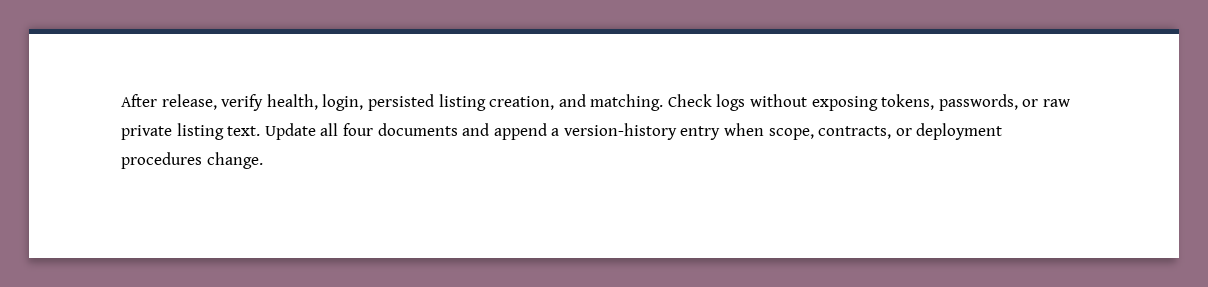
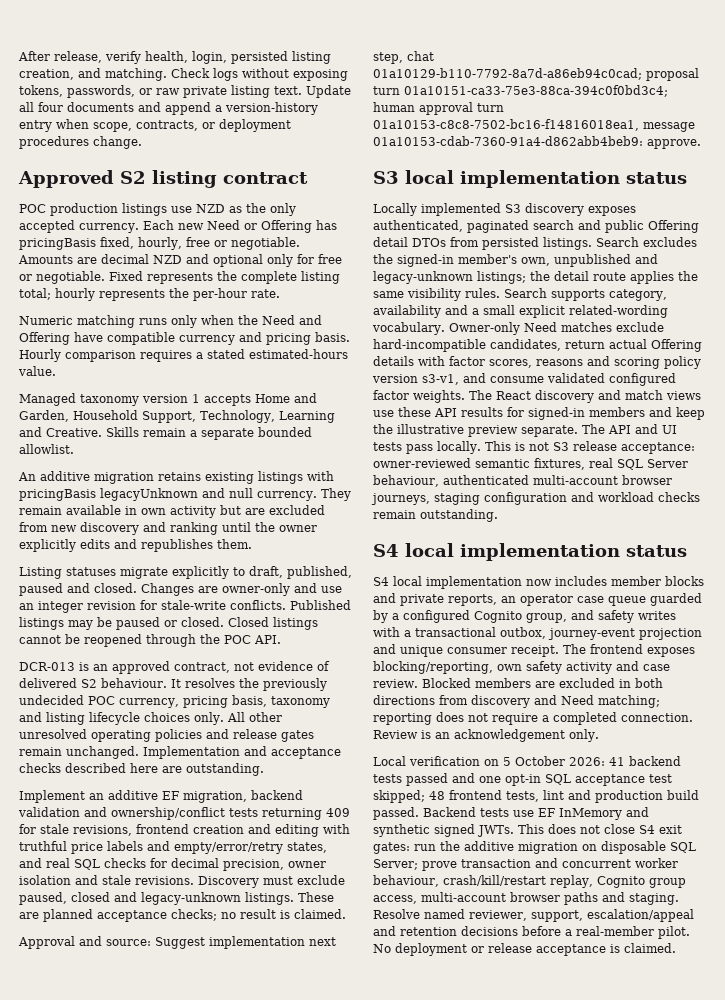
+ Approved S2 listing contract
+ POC production listings use NZD as the only accepted currency. Each new Need or Offering has pricingBasis fixed, hourly, free or negotiable. Amounts are decimal NZD and optional only for free or negotiable. Fixed represents the complete listing total; hourly represents the per-hour rate.
+ Numeric matching runs only when the Need and Offering have compatible currency and pricing basis. Hourly comparison requires a stated estimated-hours value.
+ Managed taxonomy version 1 accepts Home and Garden, Household Support, Technology, Learning and Creative. Skills remain a separate bounded allowlist.
+ An additive migration retains existing listings with pricingBasis legacyUnknown and null currency. They remain available in own activity but are excluded from new discovery and ranking until the owner explicitly edits and republishes them.
+ Listing statuses migrate explicitly to draft, published, paused and closed. Changes are owner-only and use an integer revision for stale-write conflicts. Published listings may be paused or closed. Closed listings cannot be reopened through the POC API.
+ DCR-013 is an approved contract, not evidence of delivered S2 behaviour. It resolves the previously undecided POC currency, pricing basis, taxonomy and listing lifecycle choices only. All other unresolved operating policies and release gates remain unchanged. Implementation and acceptance checks described here are outstanding.
+ Implement an additive EF migration, backend validation and ownership/conflict tests returning 409 for stale revisions, frontend creation and editing with truthful price labels and empty/error/retry states, and real SQL checks for decimal precision, owner isolation and stale revisions. Discovery must exclude paused, closed and legacy-unknown listings. These are planned acceptance checks; no result is claimed.
+ Approval and source: Suggest implementation next step, chat 01a10129-b110-7792-8a7d-a86eb94c0cad; proposal turn 01a10151-ca33-75e3-88ca-394c0f0bd3c4; human approval turn 01a10153-c8c8-7502-bc16-f14816018ea1, message 01a10153-cdab-7360-91a4-d862abb4beb9: approve.
+ S3 local implementation status
+ Locally implemented S3 discovery exposes authenticated, paginated search and public Offering detail DTOs from persisted listings. Search excludes the signed-in member's own, unpublished and legacy-unknown listings; the detail route applies the same visibility rules. Search supports category, availability and a small explicit related-wording vocabulary. Owner-only Need matches exclude hard-incompatible candidates, return actual Offering details with factor scores, reasons and scoring policy version s3-v1, and consume validated configured factor weights. The React discovery and match views use these API results for signed-in members and keep the illustrative preview separate. The API and UI tests pass locally. This is not S3 release acceptance: owner-reviewed semantic fixtures, real SQL Server behaviour, authenticated multi-account browser journeys, staging configuration and workload checks remain outstanding.
+ S4 local implementation status
+ S4 local implementation now includes member blocks and private reports, an operator case queue guarded by a configured Cognito group, and safety writes with a transactional outbox, journey-event projection and unique consumer receipt. The frontend exposes blocking/reporting, own safety activity and case review. Blocked members are excluded in both directions from discovery and Need matching; reporting does not require a completed connection. Review is an acknowledgement only.
+ Local verification on 5 October 2026: 41 backend tests passed and one opt-in SQL acceptance test skipped; 48 frontend tests, lint and production build passed. Backend tests use EF InMemory and synthetic signed JWTs. This does not close S4 exit gates: run the additive migration on disposable SQL Server; prove transaction and concurrent worker behaviour, crash/kill/restart replay, Cognito group access, multi-account browser paths and staging. Resolve named reviewer, support, escalation/appeal and retention decisions before a real-member pilot. No deployment or release acceptance is claimed.

